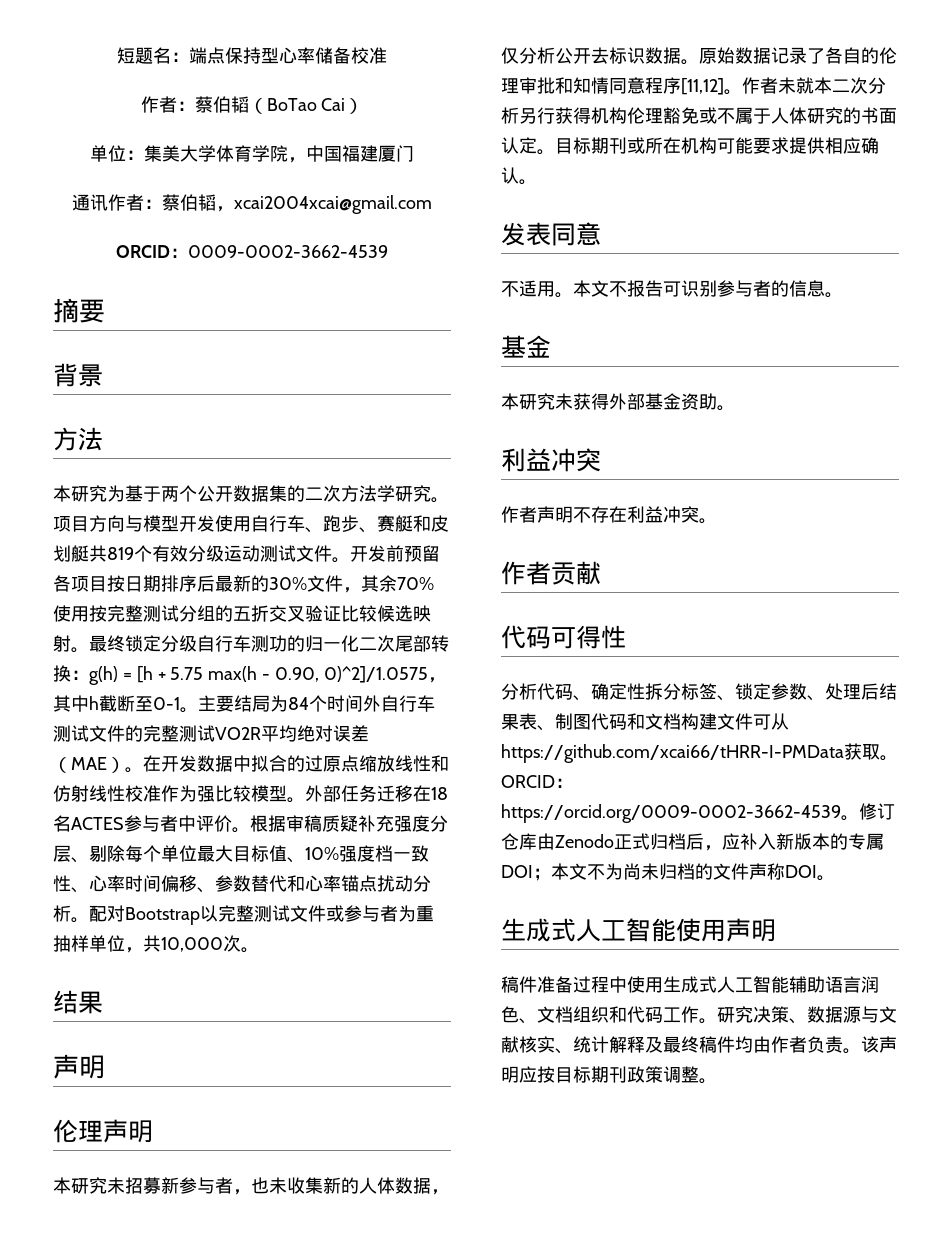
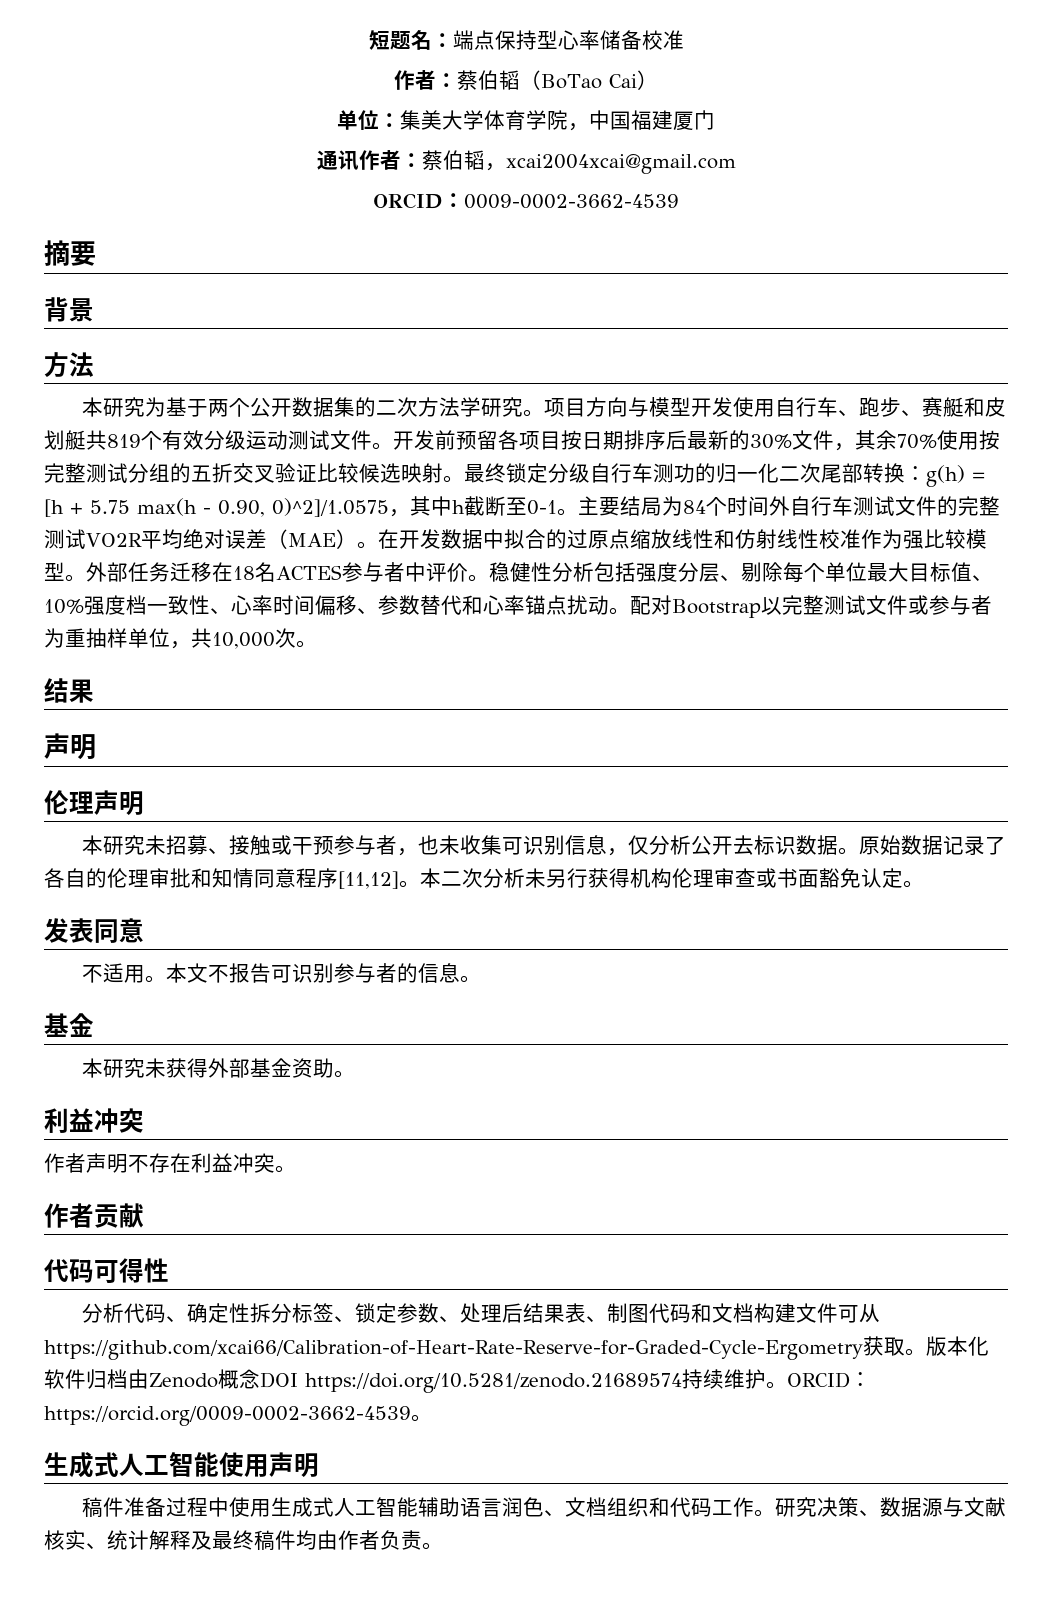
- 根据审稿质疑补充强度分层、剔除每个单位最大目标值、10%强度档一致性、心率时间偏移、参数替代和心率锚点扰动分析。
+ 稳健性分析包括强度分层、剔除每个单位最大目标值、10%强度档一致性、心率时间偏移、参数替代和心率锚点扰动。
- 本研究未招募新参与者，也未收集新的人体数据，仅分析公开去标识数据。
+ 本研究未招募、接触或干预参与者，也未收集可识别信息，仅分析公开去标识数据。
- 作者未就本二次分析另行获得机构伦理豁免或不属于人体研究的书面认定。目标期刊或所在机构可能要求提供相应确认。
+ 本二次分析未另行获得机构伦理审查或书面豁免认定。
- 分析代码、确定性拆分标签、锁定参数、处理后结果表、制图代码和文档构建文件可从https://github.com/xcai66/tHRR-I-PMData获取。ORCID：https://orcid.org/0009-0002-3662-4539。修订仓库由Zenodo正式归档后，应补入新版本的专属DOI；本文不为尚未归档的文件声称DOI。
+ 分析代码、确定性拆分标签、锁定参数、处理后结果表、制图代码和文档构建文件可从https://github.com/xcai66/Calibration-of-Heart-Rate-Reserve-for-Graded-Cycle-Ergometry获取。版本化软件归档由Zenodo概念DOI https://doi.org/10.5281/zenodo.21689574持续维护。ORCID：https://orcid.org/0009-0002-3662-4539。
- 该声明应按目标期刊政策调整。

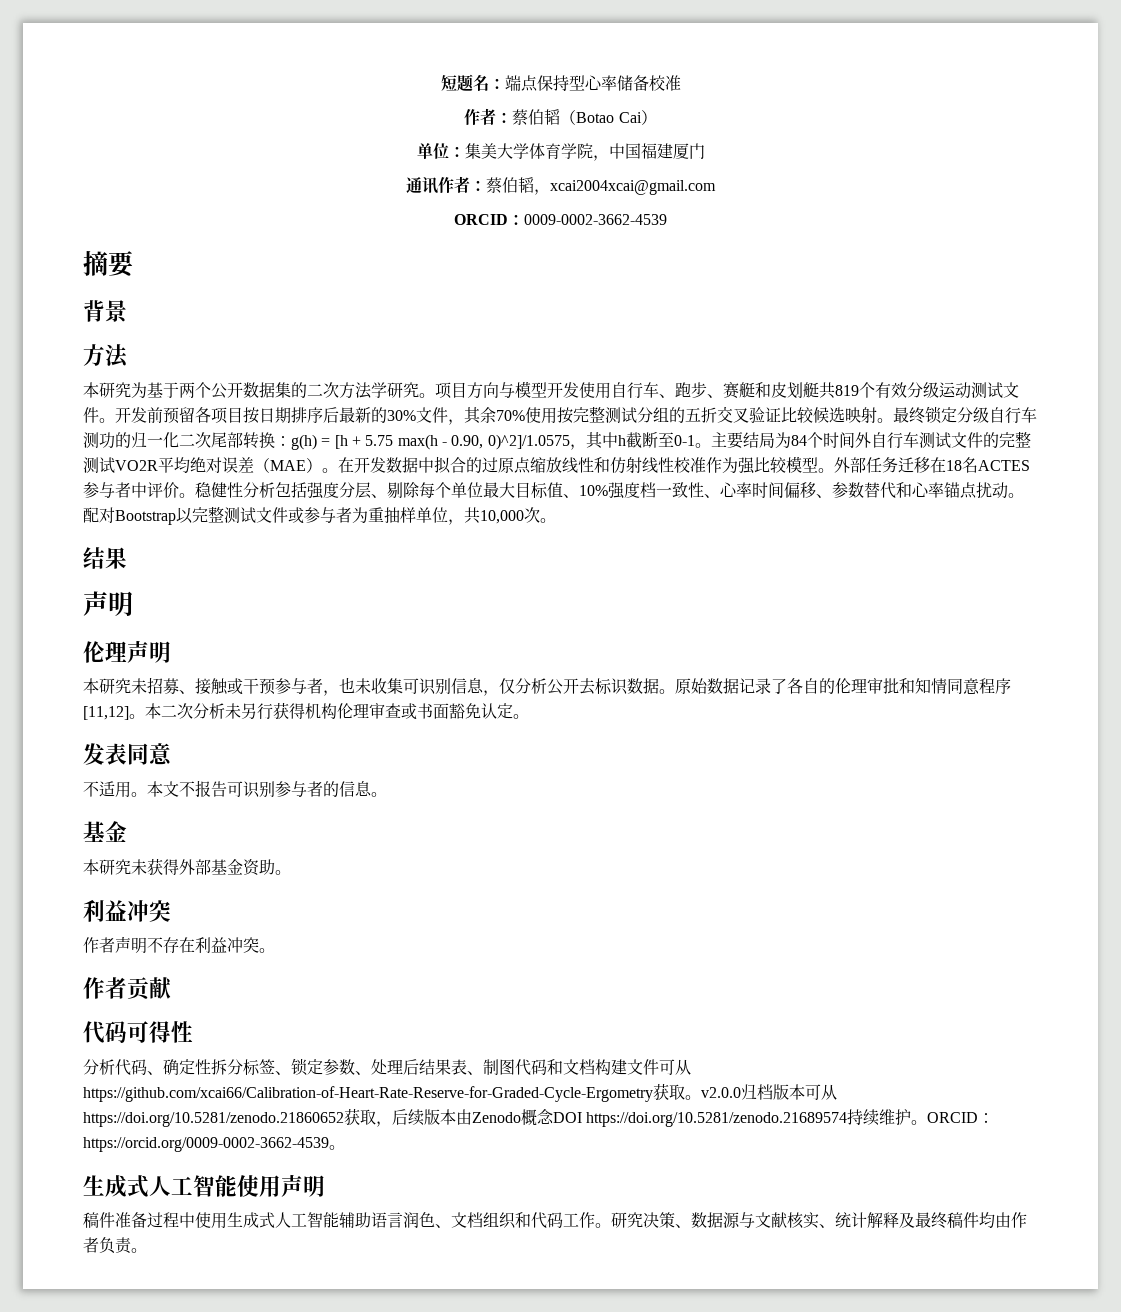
- 作者：蔡伯韬（BoTao Cai）
+ 作者：蔡伯韬（Botao Cai）
- 分析代码、确定性拆分标签、锁定参数、处理后结果表、制图代码和文档构建文件可从https://github.com/xcai66/Calibration-of-Heart-Rate-Reserve-for-Graded-Cycle-Ergometry获取。版本化软件归档由Zenodo概念DOI https://doi.org/10.5281/zenodo.21689574持续维护。
+ 分析代码、确定性拆分标签、锁定参数、处理后结果表、制图代码和文档构建文件可从https://github.com/xcai66/Calibration-of-Heart-Rate-Reserve-for-Graded-Cycle-Ergometry获取。v2.0.0归档版本可从https://doi.org/10.5281/zenodo.21860652获取，后续版本由Zenodo概念DOI https://doi.org/10.5281/zenodo.21689574持续维护。

